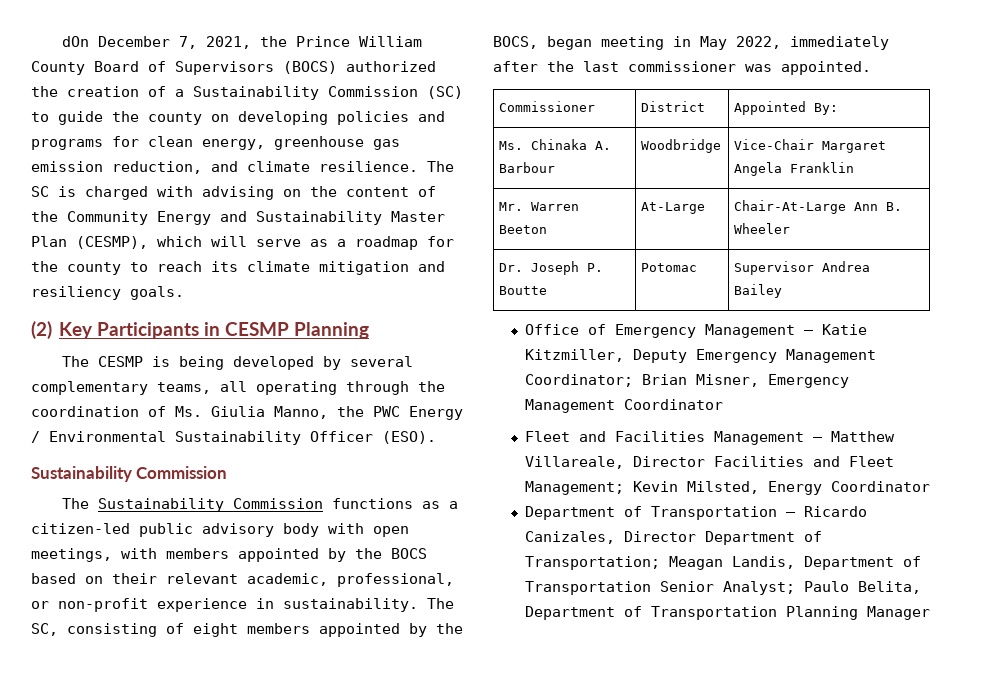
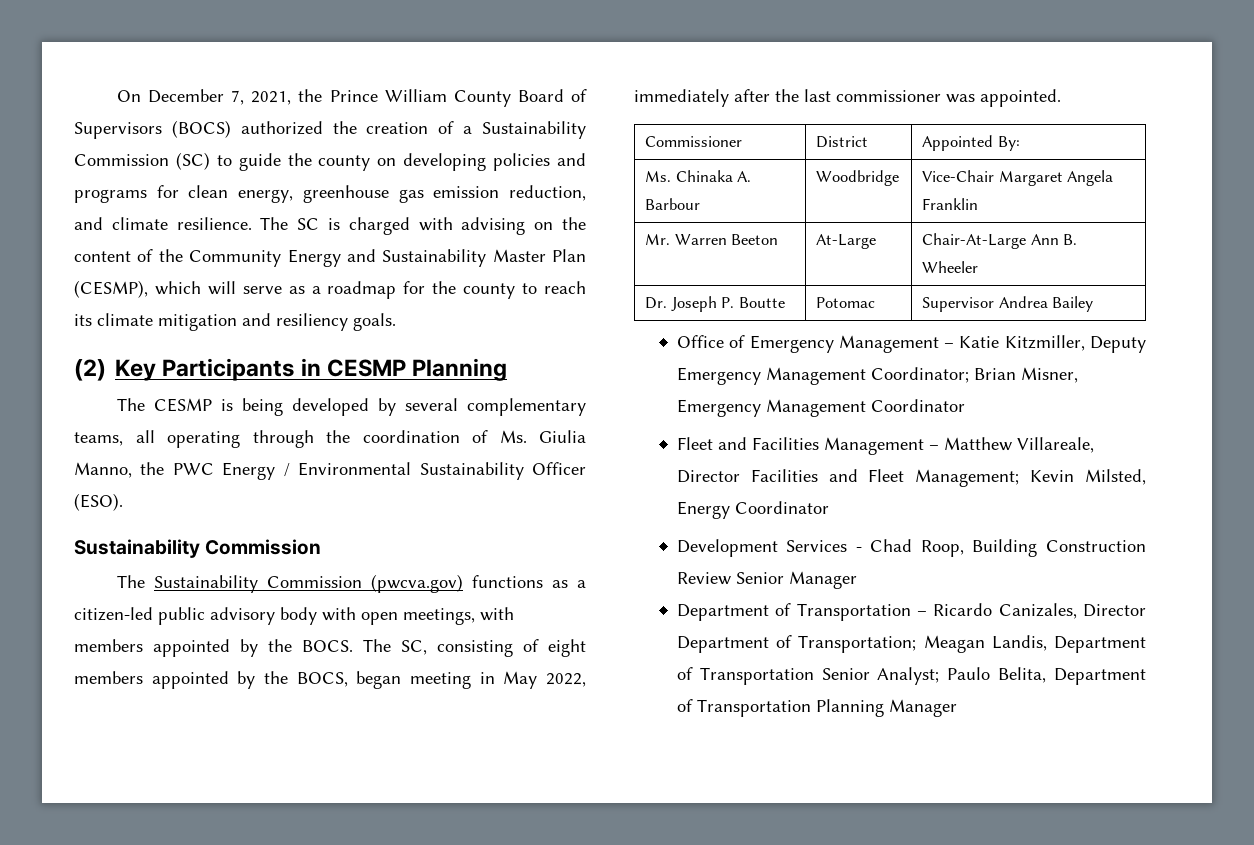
- dOn December 7, 2021, the Prince William County Board of Supervisors (BOCS) authorized the creation of a Sustainability Commission (SC) to guide the county on developing policies and programs for clean energy, greenhouse gas emission reduction, and climate resilience.
+ On December 7, 2021, the Prince William County Board of Supervisors (BOCS) authorized the creation of a Sustainability Commission (SC) to guide the county on developing policies and programs for clean energy, greenhouse gas emission reduction, and climate resilience.
- The Sustainability Commission functions as a citizen-led public advisory body with open meetings, with members appointed by the BOCS based on their relevant academic, professional, or non-profit experience in sustainability.
+ The Sustainability Commission (pwcva.gov) functions as a citizen-led public advisory body with open meetings, with members appointed by the BOCS.
+ Development Services - Chad Roop, Building Construction Review Senior Manager

